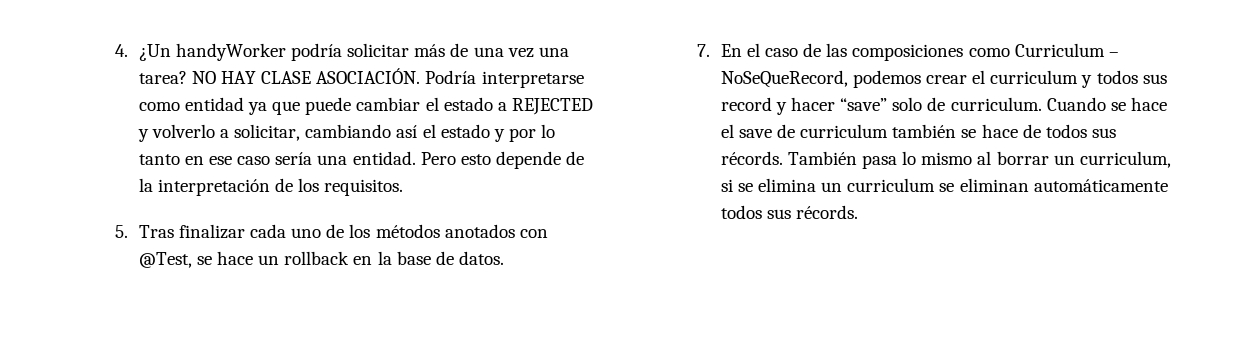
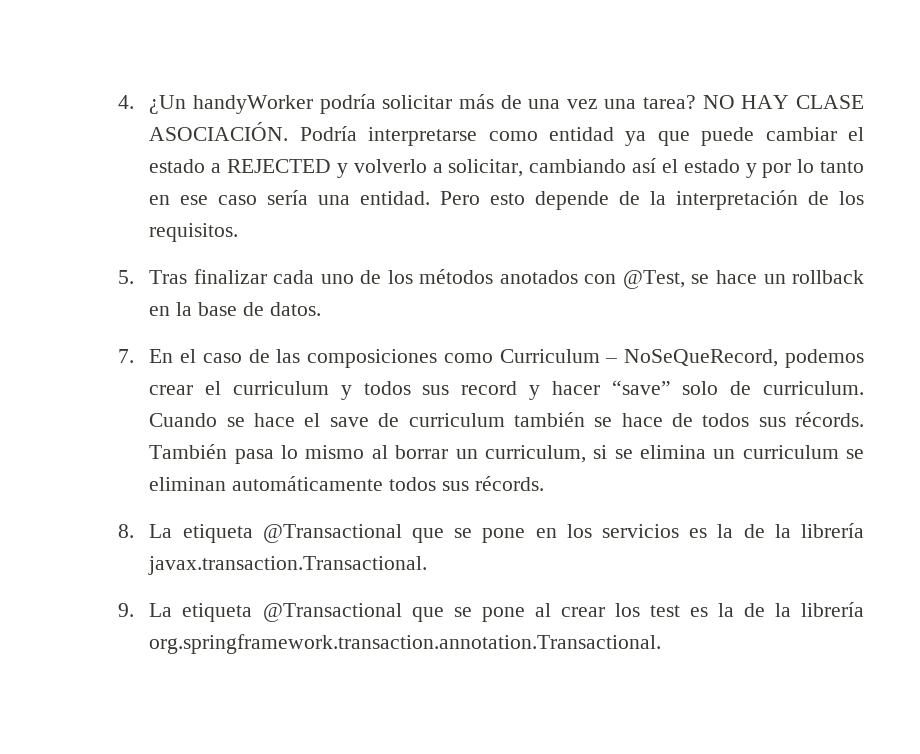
+ 8. La etiqueta @Transactional que se pone en los servicios es la de la librería javax.transaction.Transactional.
+ 9. La etiqueta @Transactional que se pone al crear los test es la de la librería org.springframework.transaction.annotation.Transactional.

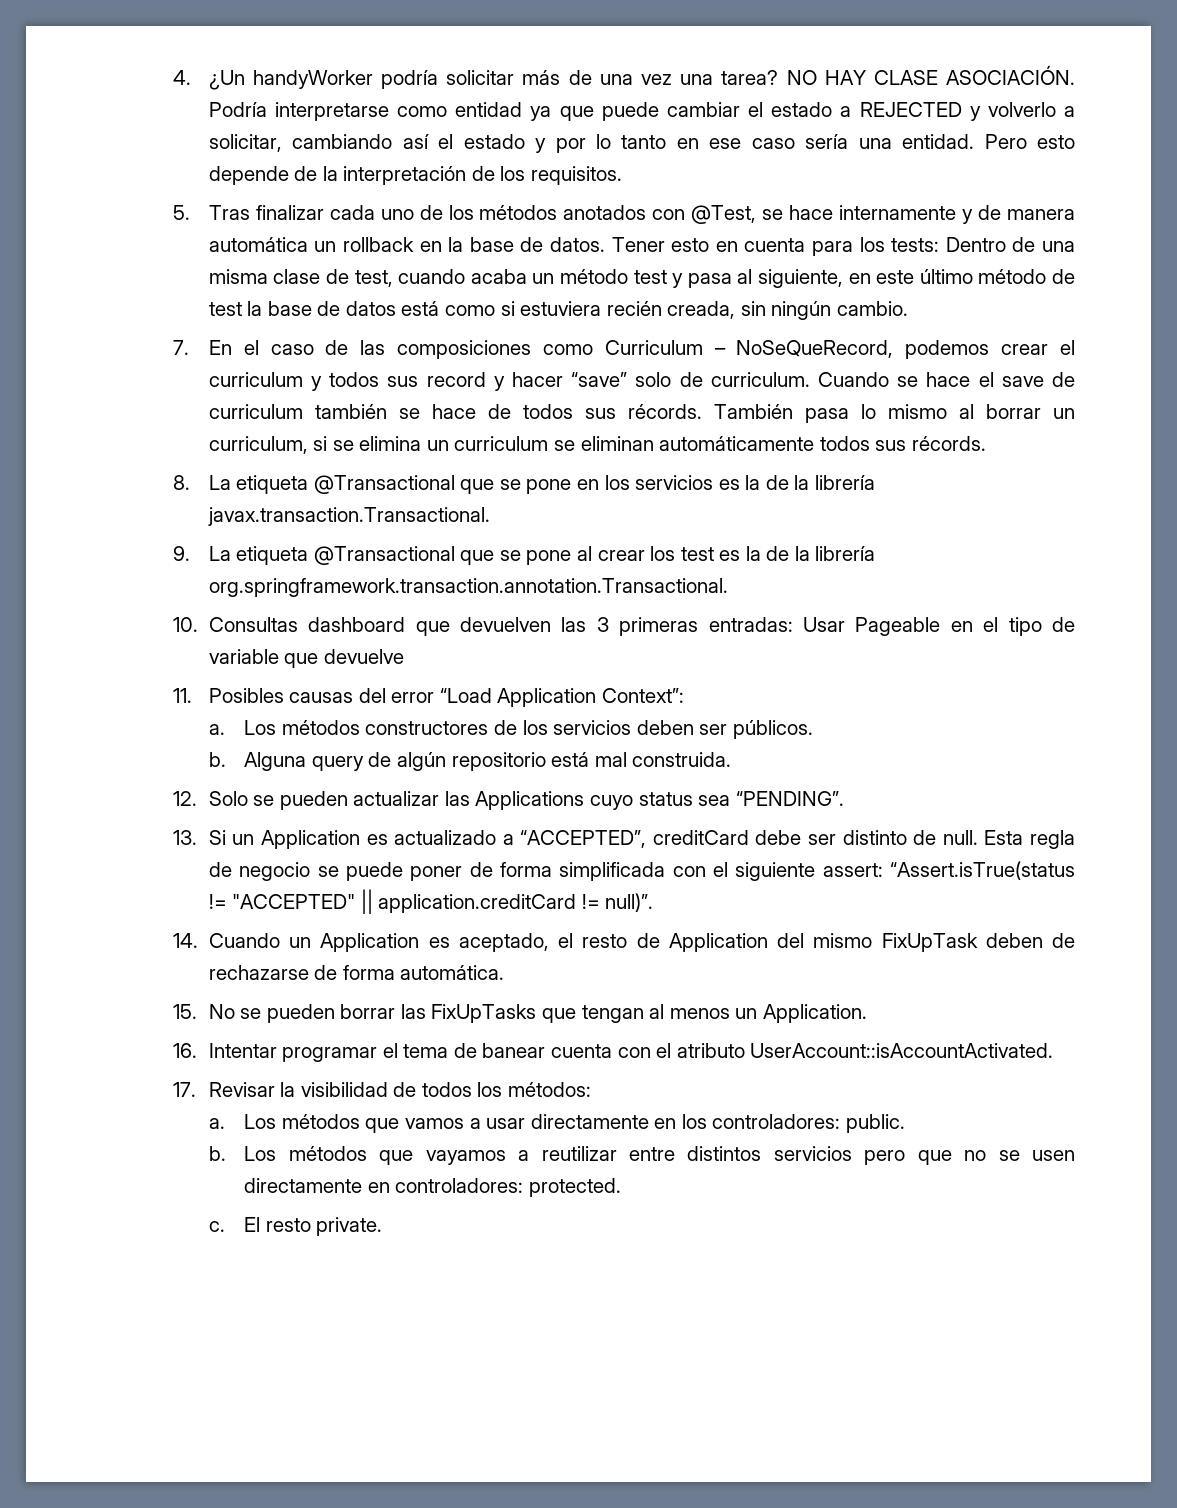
- 5. Tras finalizar cada uno de los métodos anotados con @Test, se hace un rollback en la base de datos.
+ 5. Tras finalizar cada uno de los métodos anotados con @Test, se hace internamente y de manera automática un rollback en la base de datos. Tener esto en cuenta para los tests: Dentro de una misma clase de test, cuando acaba un método test y pasa al siguiente, en este último método de test la base de datos está como si estuviera recién creada, sin ningún cambio.
+ 10. Consultas dashboard que devuelven las 3 primeras entradas: Usar Pageable en el tipo de variable que devuelve
+ 11. Posibles causas del error “Load Application Context”:
+ a. Los métodos constructores de los servicios deben ser públicos.
+ b. Alguna query de algún repositorio está mal construida.
+ 12. Solo se pueden actualizar las Applications cuyo status sea “PENDING”.
+ 13. Si un Application es actualizado a “ACCEPTED”, creditCard debe ser distinto de null. Esta regla de negocio se puede poner de forma simplificada con el siguiente assert: “Assert.isTrue(status != "ACCEPTED" || application.creditCard != null)”.
+ 14. Cuando un Application es aceptado, el resto de Application del mismo FixUpTask deben de rechazarse de forma automática.
+ 15. No se pueden borrar las FixUpTasks que tengan al menos un Application.
+ 16. Intentar programar el tema de banear cuenta con el atributo UserAccount::isAccountActivated.
+ 17. Revisar la visibilidad de todos los métodos:
+ a. Los métodos que vamos a usar directamente en los controladores: public.
+ b. Los métodos que vayamos a reutilizar entre distintos servicios pero que no se usen directamente en controladores: protected.
+ c. El resto private.

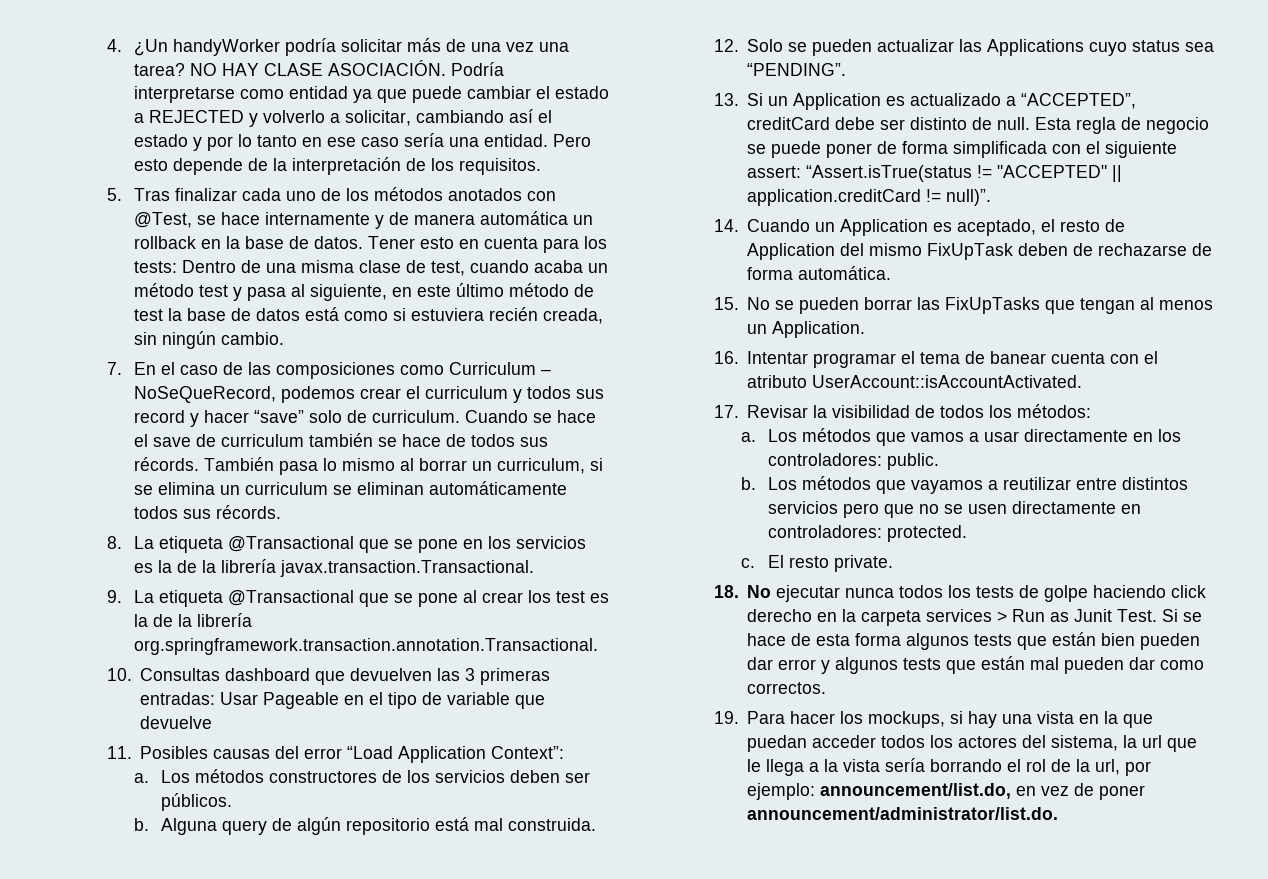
+ 18. No ejecutar nunca todos los tests de golpe haciendo click derecho en la carpeta services > Run as Junit Test. Si se hace de esta forma algunos tests que están bien pueden dar error y algunos tests que están mal pueden dar como correctos.
+ 19. Para hacer los mockups, si hay una vista en la que puedan acceder todos los actores del sistema, la url que le llega a la vista sería borrando el rol de la url, por ejemplo: announcement/list.do, en vez de poner announcement/administrator/list.do.

